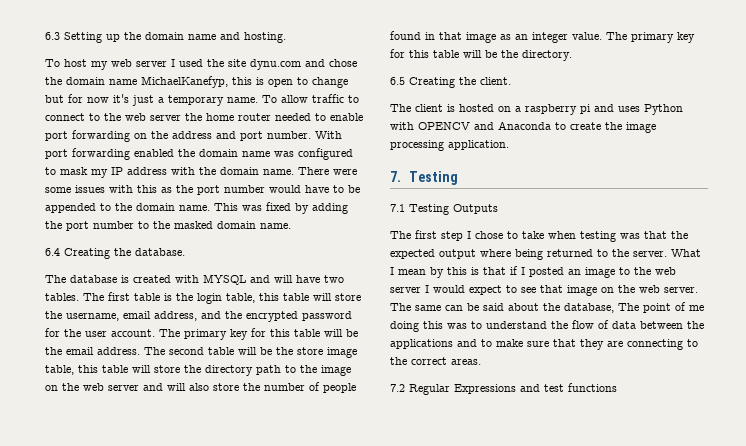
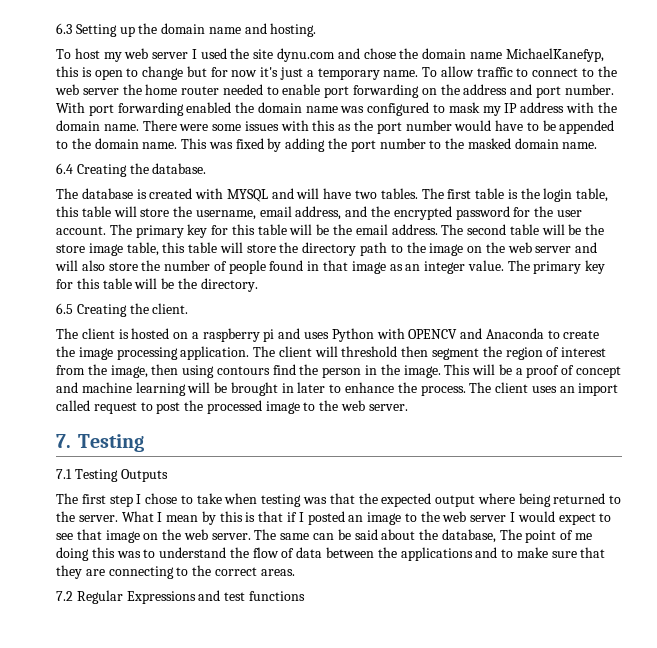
+ The client will threshold then segment the region of interest from the image, then using contours find the person in the image. This will be a proof of concept and machine learning will be brought in later to enhance the process. The client uses an import called request to post the processed image to the web server.

